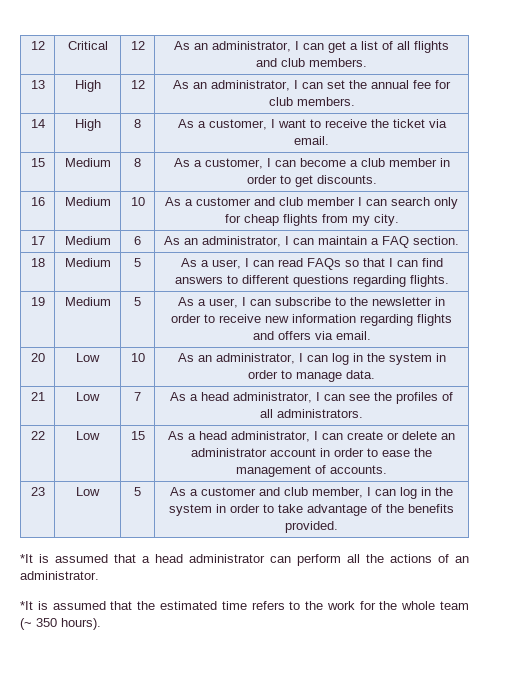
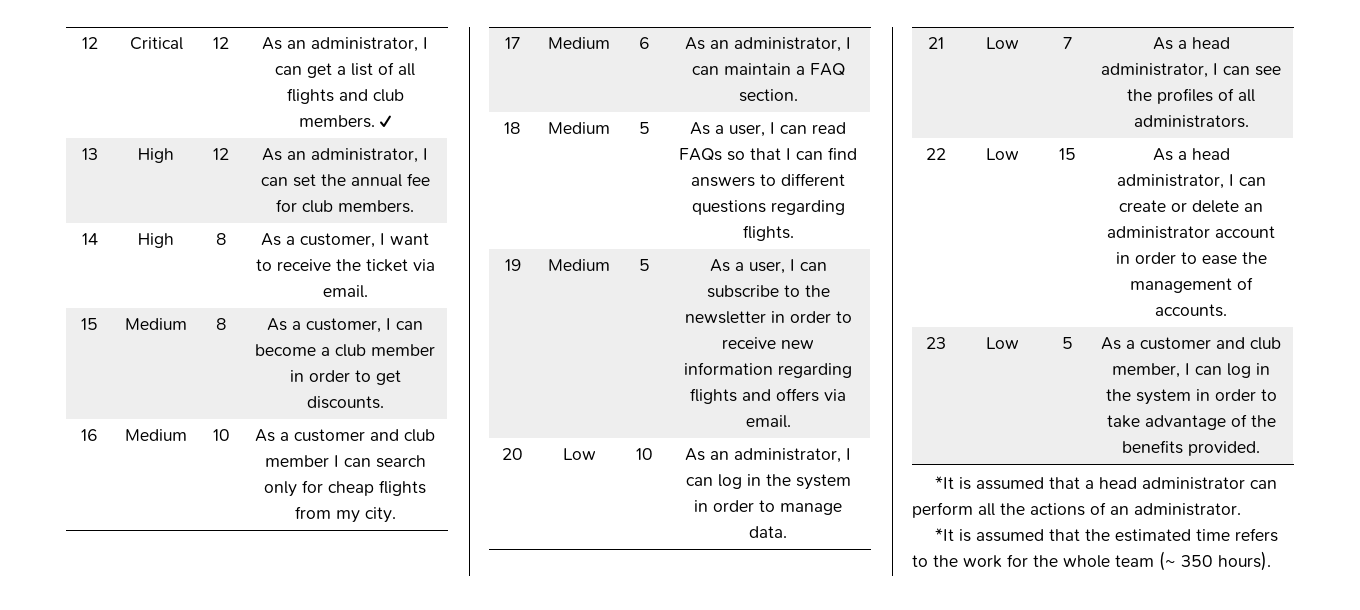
- 12 | Critical | 12 | As an administrator, I can get a list of all flights and club members.
+ 12 | Critical | 12 | As an administrator, I can get a list of all flights and club members. ✓

